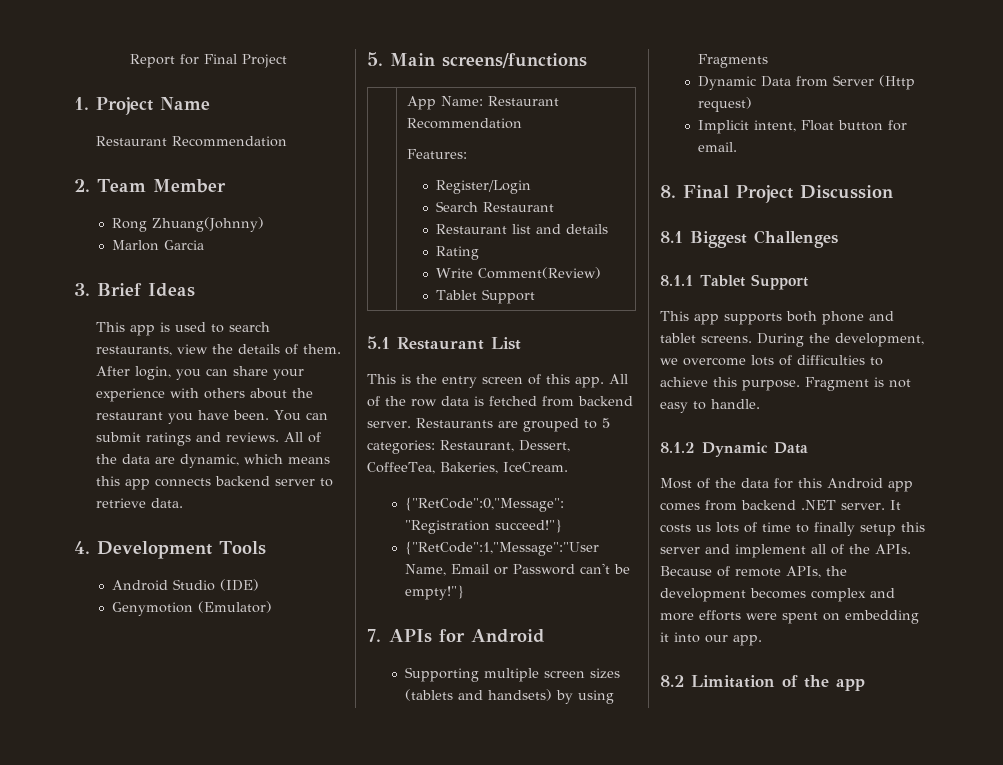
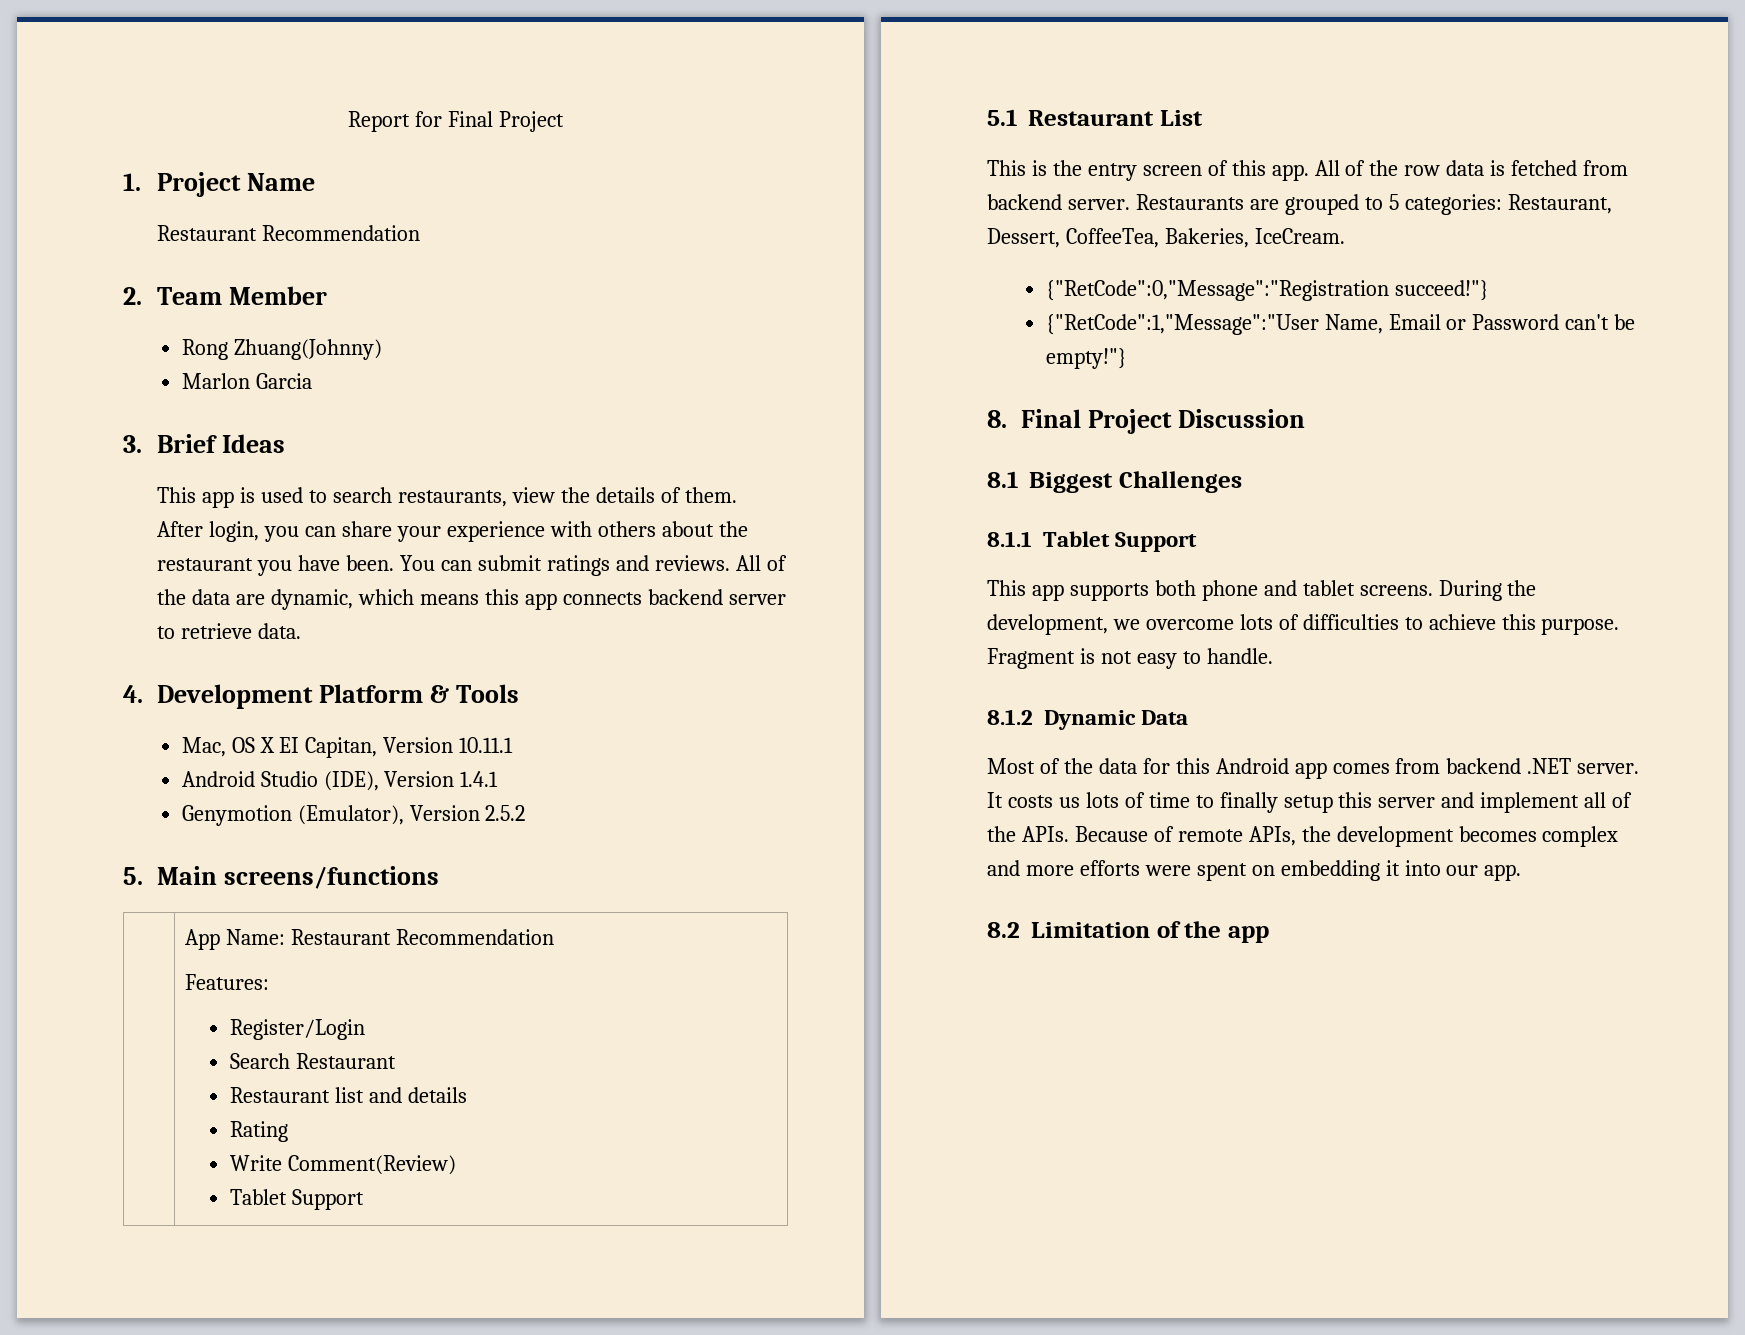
- 4. Development Tools
+ 4. Development Platform & Tools
- Android Studio (IDE)
- Genymotion (Emulator)
+ Mac, OS X EI Capitan, Version 10.11.1
+ Android Studio (IDE), Version 1.4.1
+ Genymotion (Emulator), Version 2.5.2
- 7. APIs for Android
- Supporting multiple screen sizes (tablets and handsets) by using Fragments
- Dynamic Data from Server (Http request)
- Implicit intent, Float button for email.

